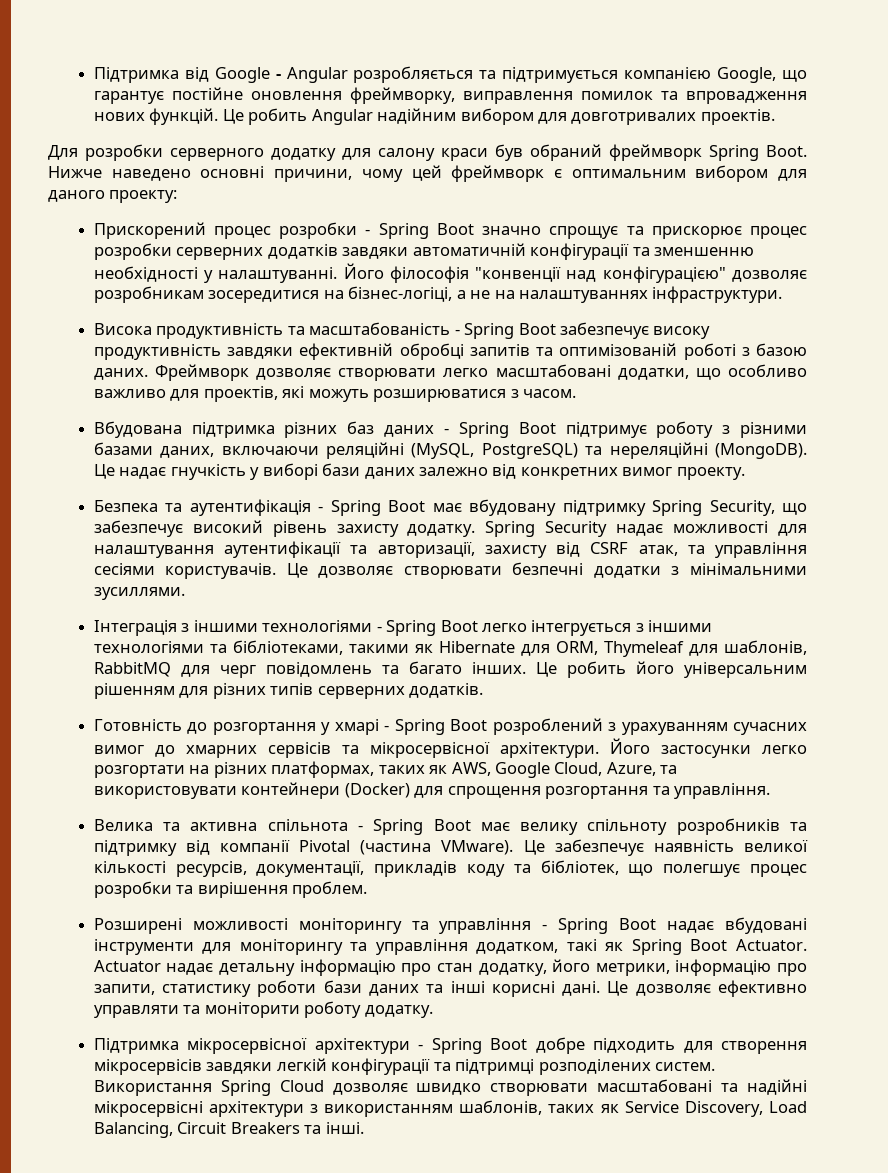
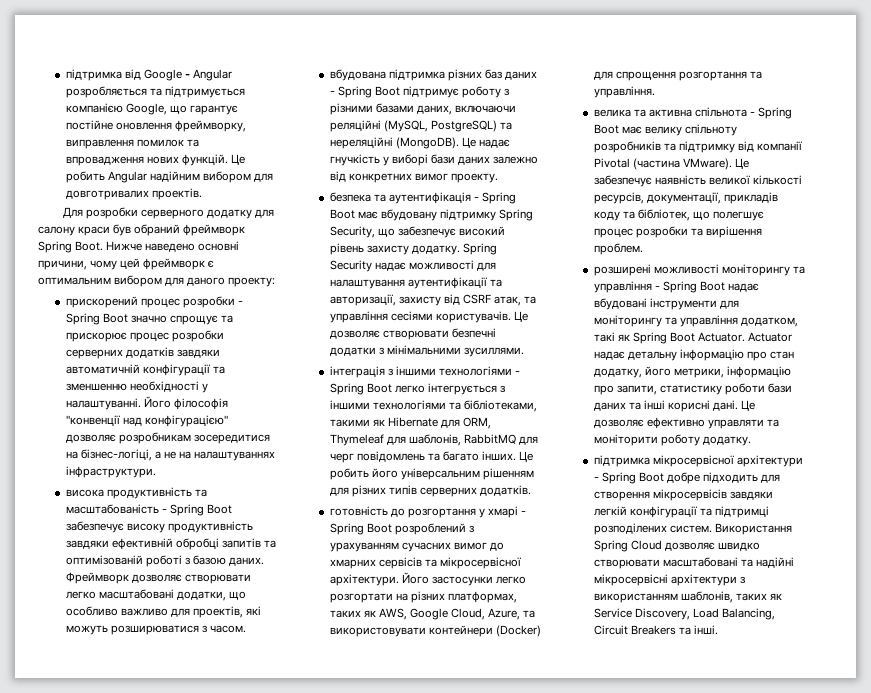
- Підтримка від Google - Angular розробляється та підтримується компанією Google, що гарантує постійне оновлення фреймворку, виправлення помилок та впровадження нових функцій.
+ підтримка від Google - Angular розробляється та підтримується компанією Google, що гарантує постійне оновлення фреймворку, виправлення помилок та впровадження нових функцій.
- Прискорений процес розробки - Spring Boot значно спрощує та прискорює процес розробки серверних додатків завдяки автоматичній конфігурації та зменшенню необхідності у налаштуванні.
+ прискорений процес розробки - Spring Boot значно спрощує та прискорює процес розробки серверних додатків завдяки автоматичній конфігурації та зменшенню необхідності у налаштуванні.
- Висока продуктивність та масштабованість - Spring Boot забезпечує високу продуктивність завдяки ефективній обробці запитів та оптимізованій роботі з базою даних.
+ висока продуктивність та масштабованість - Spring Boot забезпечує високу продуктивність завдяки ефективній обробці запитів та оптимізованій роботі з базою даних.
- Вбудована підтримка різних баз даних - Spring Boot підтримує роботу з різними базами даних, включаючи реляційні (MySQL, PostgreSQL) та нереляційні (MongoDB).
+ вбудована підтримка різних баз даних - Spring Boot підтримує роботу з різними базами даних, включаючи реляційні (MySQL, PostgreSQL) та нереляційні (MongoDB).
- Безпека та аутентифікація - Spring Boot має вбудовану підтримку Spring Security, що забезпечує високий рівень захисту додатку.
+ безпека та аутентифікація - Spring Boot має вбудовану підтримку Spring Security, що забезпечує високий рівень захисту додатку.
- Інтеграція з іншими технологіями - Spring Boot легко інтегрується з іншими технологіями та бібліотеками, такими як Hibernate для ORM, Thymeleaf для шаблонів, RabbitMQ для черг повідомлень та багато інших.
+ інтеграція з іншими технологіями - Spring Boot легко інтегрується з іншими технологіями та бібліотеками, такими як Hibernate для ORM, Thymeleaf для шаблонів, RabbitMQ для черг повідомлень та багато інших.
- Готовність до розгортання у хмарі - Spring Boot розроблений з урахуванням сучасних вимог до хмарних сервісів та мікросервісної архітектури.
+ готовність до розгортання у хмарі - Spring Boot розроблений з урахуванням сучасних вимог до хмарних сервісів та мікросервісної архітектури.
- Велика та активна спільнота - Spring Boot має велику спільноту розробників та підтримку від компанії Pivotal (частина VMware).
+ велика та активна спільнота - Spring Boot має велику спільноту розробників та підтримку від компанії Pivotal (частина VMware).
- Розширені можливості моніторингу та управління - Spring Boot надає вбудовані інструменти для моніторингу та управління додатком, такі як Spring Boot Actuator.
+ розширені можливості моніторингу та управління - Spring Boot надає вбудовані інструменти для моніторингу та управління додатком, такі як Spring Boot Actuator.
- Підтримка мікросервісної архітектури - Spring Boot добре підходить для створення мікросервісів завдяки легкій конфігурації та підтримці розподілених систем.
+ підтримка мікросервісної архітектури - Spring Boot добре підходить для створення мікросервісів завдяки легкій конфігурації та підтримці розподілених систем.

